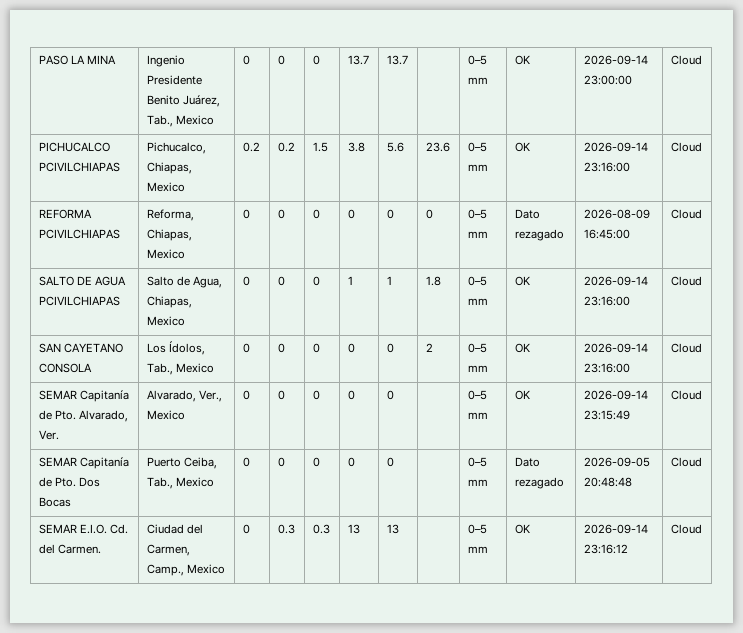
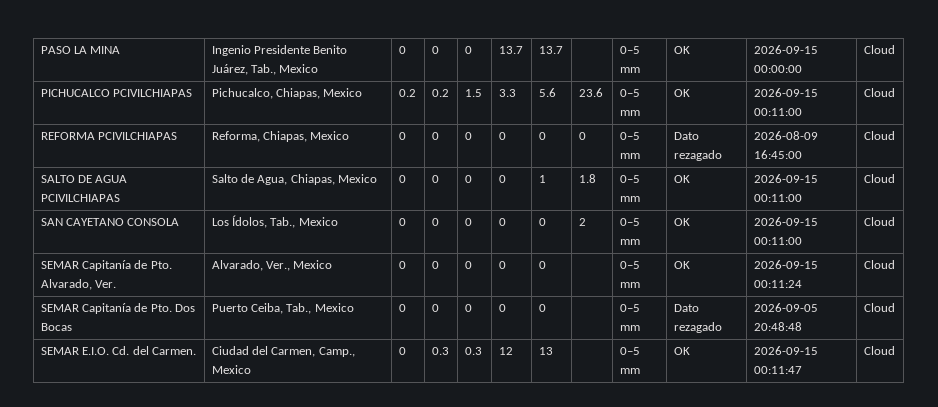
- PASO LA MINA | Ingenio Presidente Benito Juárez, Tab., Mexico | 0 | 0 | 0 | 13.7 | 13.7 | | 0–5 mm | OK | 2026-09-14 23:00:00 | Cloud
+ PASO LA MINA | Ingenio Presidente Benito Juárez, Tab., Mexico | 0 | 0 | 0 | 13.7 | 13.7 | | 0–5 mm | OK | 2026-09-15 00:00:00 | Cloud
- PICHUCALCO PCIVILCHIAPAS | Pichucalco, Chiapas, Mexico | 0.2 | 0.2 | 1.5 | 3.8 | 5.6 | 23.6 | 0–5 mm | OK | 2026-09-14 23:16:00 | Cloud
+ PICHUCALCO PCIVILCHIAPAS | Pichucalco, Chiapas, Mexico | 0.2 | 0.2 | 1.5 | 3.3 | 5.6 | 23.6 | 0–5 mm | OK | 2026-09-15 00:11:00 | Cloud
- SALTO DE AGUA PCIVILCHIAPAS | Salto de Agua, Chiapas, Mexico | 0 | 0 | 0 | 1 | 1 | 1.8 | 0–5 mm | OK | 2026-09-14 23:16:00 | Cloud
+ SALTO DE AGUA PCIVILCHIAPAS | Salto de Agua, Chiapas, Mexico | 0 | 0 | 0 | 0 | 1 | 1.8 | 0–5 mm | OK | 2026-09-15 00:11:00 | Cloud
- SAN CAYETANO CONSOLA | Los Ídolos, Tab., Mexico | 0 | 0 | 0 | 0 | 0 | 2 | 0–5 mm | OK | 2026-09-14 23:16:00 | Cloud
+ SAN CAYETANO CONSOLA | Los Ídolos, Tab., Mexico | 0 | 0 | 0 | 0 | 0 | 2 | 0–5 mm | OK | 2026-09-15 00:11:00 | Cloud
- SEMAR Capitanía de Pto. Alvarado, Ver. | Alvarado, Ver., Mexico | 0 | 0 | 0 | 0 | 0 | | 0–5 mm | OK | 2026-09-14 23:15:49 | Cloud
+ SEMAR Capitanía de Pto. Alvarado, Ver. | Alvarado, Ver., Mexico | 0 | 0 | 0 | 0 | 0 | | 0–5 mm | OK | 2026-09-15 00:11:24 | Cloud
- SEMAR E.I.O. Cd. del Carmen. | Ciudad del Carmen, Camp., Mexico | 0 | 0.3 | 0.3 | 13 | 13 | | 0–5 mm | OK | 2026-09-14 23:16:12 | Cloud
+ SEMAR E.I.O. Cd. del Carmen. | Ciudad del Carmen, Camp., Mexico | 0 | 0.3 | 0.3 | 12 | 13 | | 0–5 mm | OK | 2026-09-15 00:11:47 | Cloud

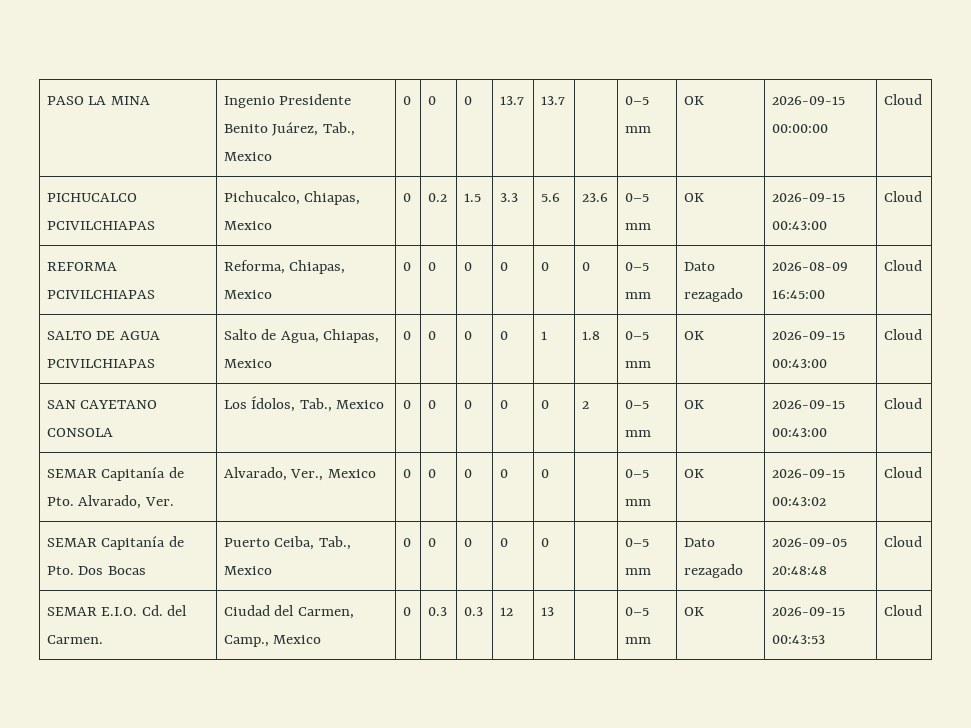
- PICHUCALCO PCIVILCHIAPAS | Pichucalco, Chiapas, Mexico | 0.2 | 0.2 | 1.5 | 3.3 | 5.6 | 23.6 | 0–5 mm | OK | 2026-09-15 00:11:00 | Cloud
+ PICHUCALCO PCIVILCHIAPAS | Pichucalco, Chiapas, Mexico | 0 | 0.2 | 1.5 | 3.3 | 5.6 | 23.6 | 0–5 mm | OK | 2026-09-15 00:43:00 | Cloud
- SALTO DE AGUA PCIVILCHIAPAS | Salto de Agua, Chiapas, Mexico | 0 | 0 | 0 | 0 | 1 | 1.8 | 0–5 mm | OK | 2026-09-15 00:11:00 | Cloud
+ SALTO DE AGUA PCIVILCHIAPAS | Salto de Agua, Chiapas, Mexico | 0 | 0 | 0 | 0 | 1 | 1.8 | 0–5 mm | OK | 2026-09-15 00:43:00 | Cloud
- SAN CAYETANO CONSOLA | Los Ídolos, Tab., Mexico | 0 | 0 | 0 | 0 | 0 | 2 | 0–5 mm | OK | 2026-09-15 00:11:00 | Cloud
+ SAN CAYETANO CONSOLA | Los Ídolos, Tab., Mexico | 0 | 0 | 0 | 0 | 0 | 2 | 0–5 mm | OK | 2026-09-15 00:43:00 | Cloud
- SEMAR Capitanía de Pto. Alvarado, Ver. | Alvarado, Ver., Mexico | 0 | 0 | 0 | 0 | 0 | | 0–5 mm | OK | 2026-09-15 00:11:24 | Cloud
+ SEMAR Capitanía de Pto. Alvarado, Ver. | Alvarado, Ver., Mexico | 0 | 0 | 0 | 0 | 0 | | 0–5 mm | OK | 2026-09-15 00:43:02 | Cloud
- SEMAR E.I.O. Cd. del Carmen. | Ciudad del Carmen, Camp., Mexico | 0 | 0.3 | 0.3 | 12 | 13 | | 0–5 mm | OK | 2026-09-15 00:11:47 | Cloud
+ SEMAR E.I.O. Cd. del Carmen. | Ciudad del Carmen, Camp., Mexico | 0 | 0.3 | 0.3 | 12 | 13 | | 0–5 mm | OK | 2026-09-15 00:43:53 | Cloud

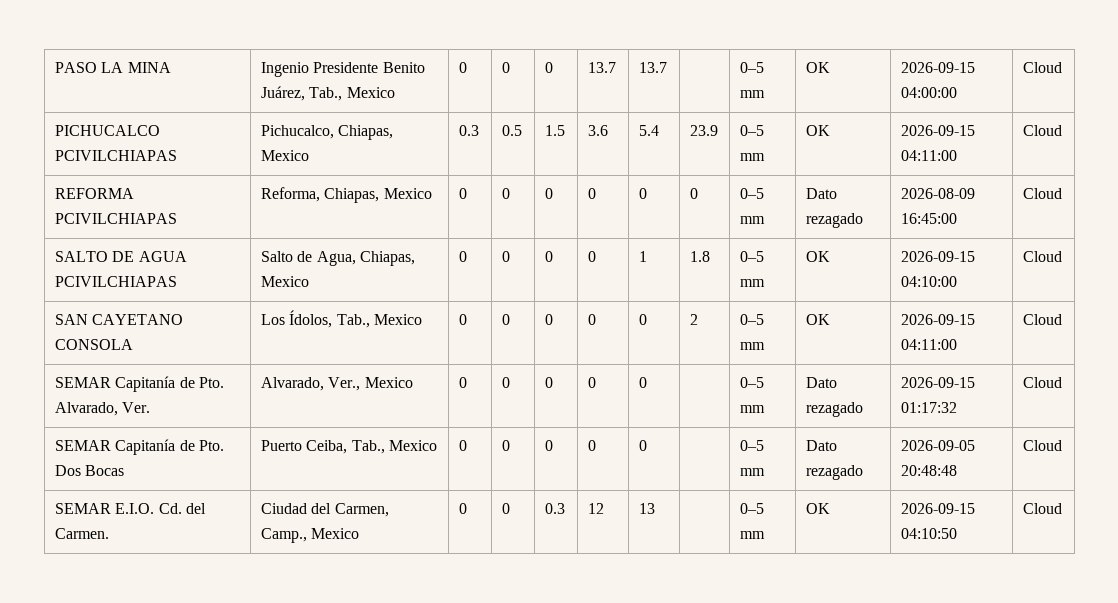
- PASO LA MINA | Ingenio Presidente Benito Juárez, Tab., Mexico | 0 | 0 | 0 | 13.7 | 13.7 | | 0–5 mm | OK | 2026-09-15 00:00:00 | Cloud
+ PASO LA MINA | Ingenio Presidente Benito Juárez, Tab., Mexico | 0 | 0 | 0 | 13.7 | 13.7 | | 0–5 mm | OK | 2026-09-15 04:00:00 | Cloud
- PICHUCALCO PCIVILCHIAPAS | Pichucalco, Chiapas, Mexico | 0 | 0.2 | 1.5 | 3.3 | 5.6 | 23.6 | 0–5 mm | OK | 2026-09-15 00:43:00 | Cloud
+ PICHUCALCO PCIVILCHIAPAS | Pichucalco, Chiapas, Mexico | 0.3 | 0.5 | 1.5 | 3.6 | 5.4 | 23.9 | 0–5 mm | OK | 2026-09-15 04:11:00 | Cloud
- SALTO DE AGUA PCIVILCHIAPAS | Salto de Agua, Chiapas, Mexico | 0 | 0 | 0 | 0 | 1 | 1.8 | 0–5 mm | OK | 2026-09-15 00:43:00 | Cloud
+ SALTO DE AGUA PCIVILCHIAPAS | Salto de Agua, Chiapas, Mexico | 0 | 0 | 0 | 0 | 1 | 1.8 | 0–5 mm | OK | 2026-09-15 04:10:00 | Cloud
- SAN CAYETANO CONSOLA | Los Ídolos, Tab., Mexico | 0 | 0 | 0 | 0 | 0 | 2 | 0–5 mm | OK | 2026-09-15 00:43:00 | Cloud
+ SAN CAYETANO CONSOLA | Los Ídolos, Tab., Mexico | 0 | 0 | 0 | 0 | 0 | 2 | 0–5 mm | OK | 2026-09-15 04:11:00 | Cloud
- SEMAR Capitanía de Pto. Alvarado, Ver. | Alvarado, Ver., Mexico | 0 | 0 | 0 | 0 | 0 | | 0–5 mm | OK | 2026-09-15 00:43:02 | Cloud
+ SEMAR Capitanía de Pto. Alvarado, Ver. | Alvarado, Ver., Mexico | 0 | 0 | 0 | 0 | 0 | | 0–5 mm | Dato rezagado | 2026-09-15 01:17:32 | Cloud
- SEMAR E.I.O. Cd. del Carmen. | Ciudad del Carmen, Camp., Mexico | 0 | 0.3 | 0.3 | 12 | 13 | | 0–5 mm | OK | 2026-09-15 00:43:53 | Cloud
+ SEMAR E.I.O. Cd. del Carmen. | Ciudad del Carmen, Camp., Mexico | 0 | 0 | 0.3 | 12 | 13 | | 0–5 mm | OK | 2026-09-15 04:10:50 | Cloud

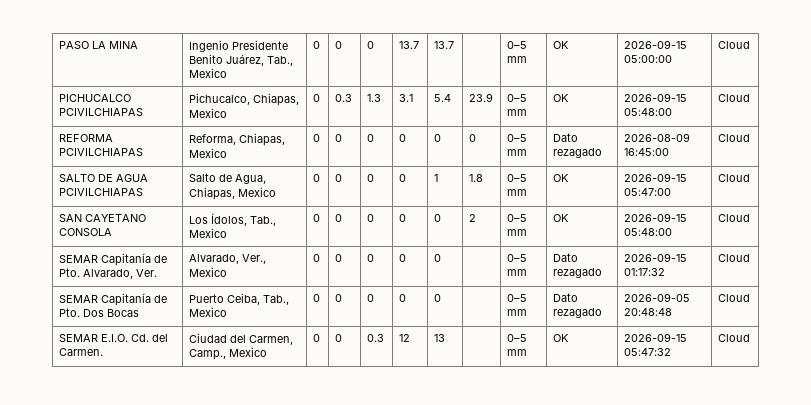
- PASO LA MINA | Ingenio Presidente Benito Juárez, Tab., Mexico | 0 | 0 | 0 | 13.7 | 13.7 | | 0–5 mm | OK | 2026-09-15 04:00:00 | Cloud
+ PASO LA MINA | Ingenio Presidente Benito Juárez, Tab., Mexico | 0 | 0 | 0 | 13.7 | 13.7 | | 0–5 mm | OK | 2026-09-15 05:00:00 | Cloud
- PICHUCALCO PCIVILCHIAPAS | Pichucalco, Chiapas, Mexico | 0.3 | 0.5 | 1.5 | 3.6 | 5.4 | 23.9 | 0–5 mm | OK | 2026-09-15 04:11:00 | Cloud
+ PICHUCALCO PCIVILCHIAPAS | Pichucalco, Chiapas, Mexico | 0 | 0.3 | 1.3 | 3.1 | 5.4 | 23.9 | 0–5 mm | OK | 2026-09-15 05:48:00 | Cloud
- SALTO DE AGUA PCIVILCHIAPAS | Salto de Agua, Chiapas, Mexico | 0 | 0 | 0 | 0 | 1 | 1.8 | 0–5 mm | OK | 2026-09-15 04:10:00 | Cloud
+ SALTO DE AGUA PCIVILCHIAPAS | Salto de Agua, Chiapas, Mexico | 0 | 0 | 0 | 0 | 1 | 1.8 | 0–5 mm | OK | 2026-09-15 05:47:00 | Cloud
- SAN CAYETANO CONSOLA | Los Ídolos, Tab., Mexico | 0 | 0 | 0 | 0 | 0 | 2 | 0–5 mm | OK | 2026-09-15 04:11:00 | Cloud
+ SAN CAYETANO CONSOLA | Los Ídolos, Tab., Mexico | 0 | 0 | 0 | 0 | 0 | 2 | 0–5 mm | OK | 2026-09-15 05:48:00 | Cloud
- SEMAR E.I.O. Cd. del Carmen. | Ciudad del Carmen, Camp., Mexico | 0 | 0 | 0.3 | 12 | 13 | | 0–5 mm | OK | 2026-09-15 04:10:50 | Cloud
+ SEMAR E.I.O. Cd. del Carmen. | Ciudad del Carmen, Camp., Mexico | 0 | 0 | 0.3 | 12 | 13 | | 0–5 mm | OK | 2026-09-15 05:47:32 | Cloud

